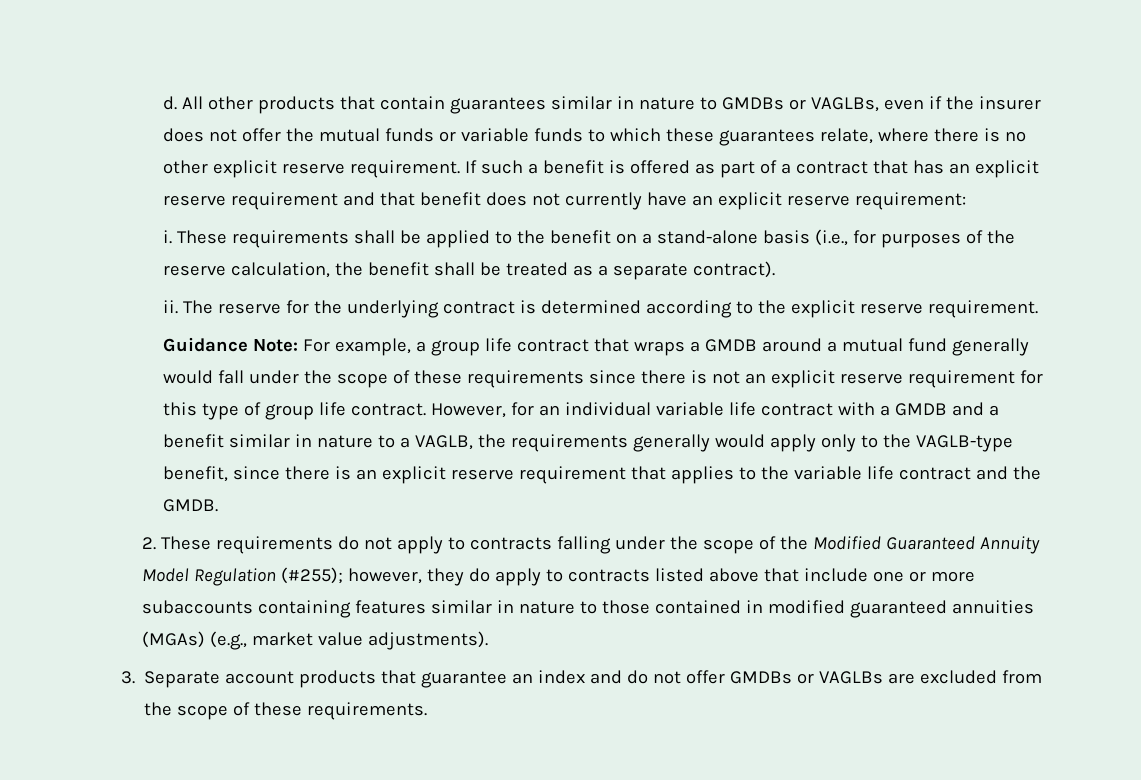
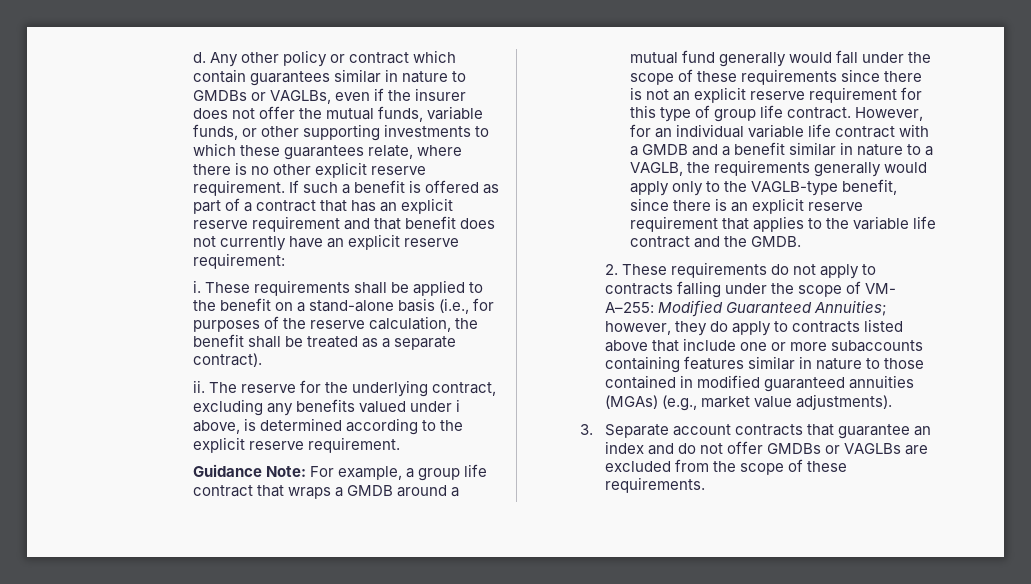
- All other products that contain guarantees similar in nature to GMDBs or VAGLBs, even if the insurer does not offer the mutual funds or variable funds to which these guarantees relate, where there is no other explicit reserve requirement.
+ Any other policy or contract which contain guarantees similar in nature to GMDBs or VAGLBs, even if the insurer does not offer the mutual funds, variable funds, or other supporting investments to which these guarantees relate, where there is no other explicit reserve requirement.
- The reserve for the underlying contract is determined according to the explicit reserve requirement.
+ The reserve for the underlying contract, excluding any benefits valued under i above, is determined according to the explicit reserve requirement.
- 2. These requirements do not apply to contracts falling under the scope of the Modified Guaranteed Annuity Model Regulation (#255); however, they do apply to contracts listed above that include one or more subaccounts containing features similar in nature to those contained in modified guaranteed annuities (MGAs) (e.g., market value adjustments).
+ 2. These requirements do not apply to contracts falling under the scope of VM- A–255: Modified Guaranteed Annuities; however, they do apply to contracts listed above that include one or more subaccounts containing features similar in nature to those contained in modified guaranteed annuities (MGAs) (e.g., market value adjustments).
- 3. Separate account products that guarantee an index and do not offer GMDBs or VAGLBs are excluded from the scope of these requirements.
+ 3. Separate account contracts that guarantee an index and do not offer GMDBs or VAGLBs are excluded from the scope of these requirements.

